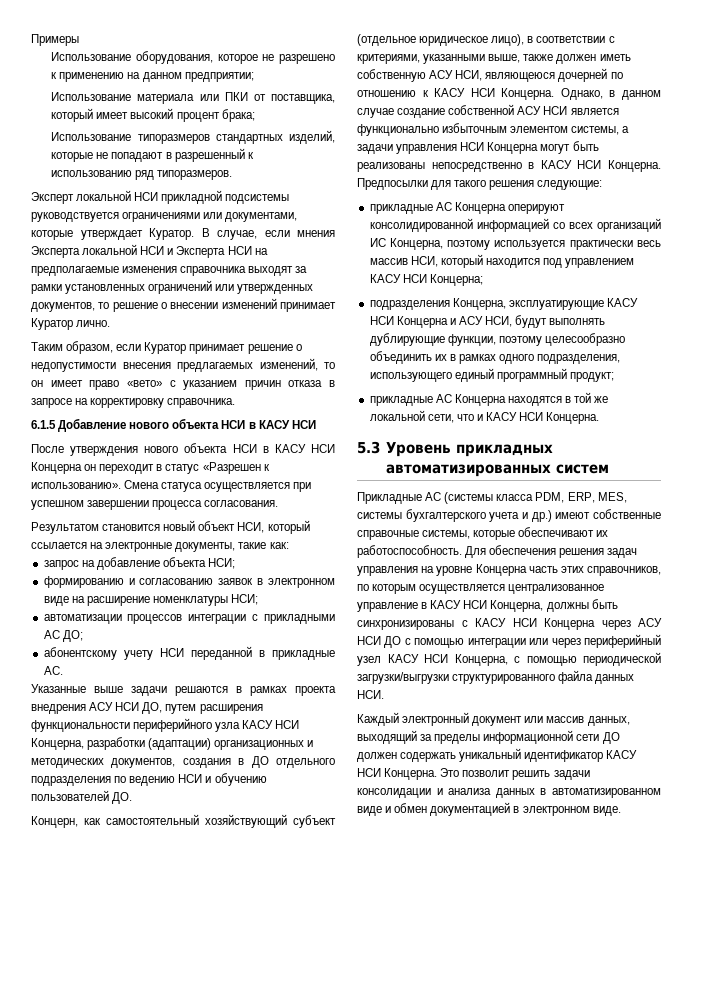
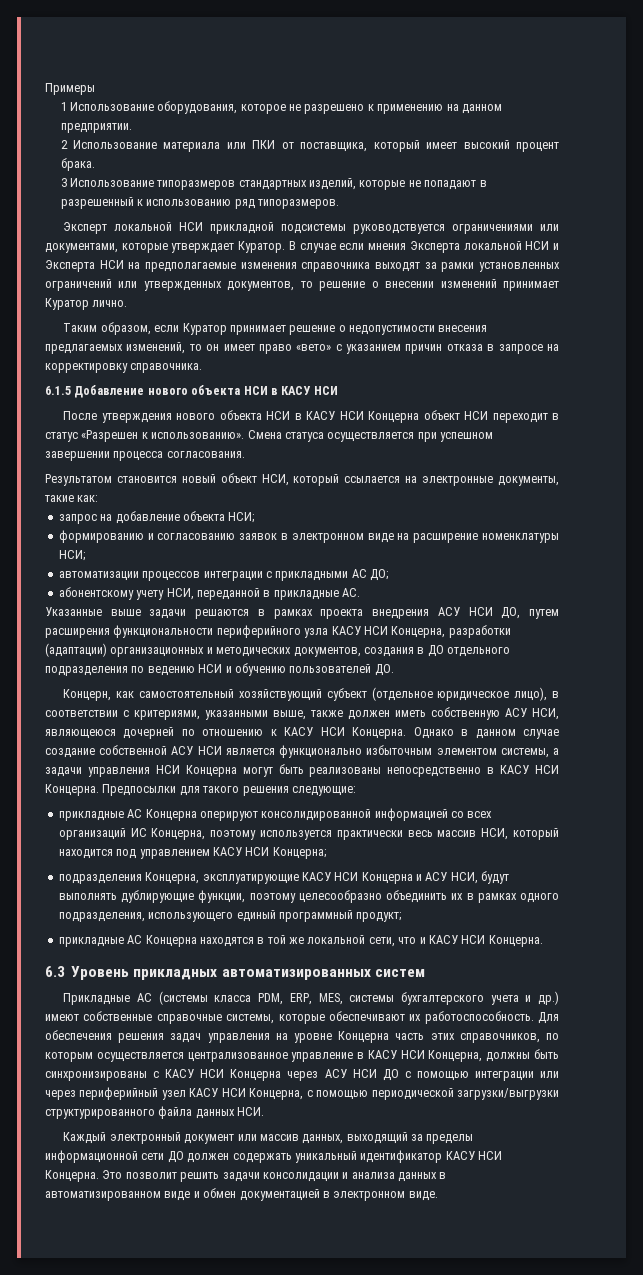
- Использование оборудования, которое не разрешено к применению на данном предприятии;
- Использование материала или ПКИ от поставщика, который имеет высокий процент брака;
- Использование типоразмеров стандартных изделий, которые не попадают в разрешенный к использованию ряд типоразмеров.
+ 1 Использование оборудования, которое не разрешено к применению на данном предприятии.
+ 2 Использование материала или ПКИ от поставщика, который имеет высокий процент брака.
+ 3 Использование типоразмеров стандартных изделий, которые не попадают в разрешенный к использованию ряд типоразмеров.
- В случае, если мнения Эксперта локальной НСИ и Эксперта НСИ на предполагаемые изменения справочника выходят за рамки установленных ограничений или утвержденных документов, то решение о внесении изменений принимает Куратор лично.
+ В случае если мнения Эксперта локальной НСИ и Эксперта НСИ на предполагаемые изменения справочника выходят за рамки установленных ограничений или утвержденных документов, то решение о внесении изменений принимает Куратор лично.
- После утверждения нового объекта НСИ в КАСУ НСИ Концерна он переходит в статус «Разрешен к использованию».
+ После утверждения нового объекта НСИ в КАСУ НСИ Концерна объект НСИ переходит в статус «Разрешен к использованию».
- абонентскому учету НСИ переданной в прикладные АС.
+ абонентскому учету НСИ, переданной в прикладные АС.
- Однако, в данном случае создание собственной АСУ НСИ является функционально избыточным элементом системы, а задачи управления НСИ Концерна могут быть реализованы непосредственно в КАСУ НСИ Концерна.
+ Однако в данном случае создание собственной АСУ НСИ является функционально избыточным элементом системы, а задачи управления НСИ Концерна могут быть реализованы непосредственно в КАСУ НСИ Концерна.
- 5.3 Уровень прикладных автоматизированных систем
+ 6.3 Уровень прикладных автоматизированных систем

